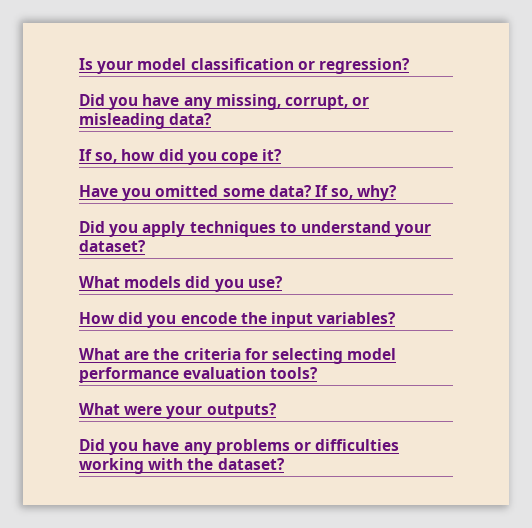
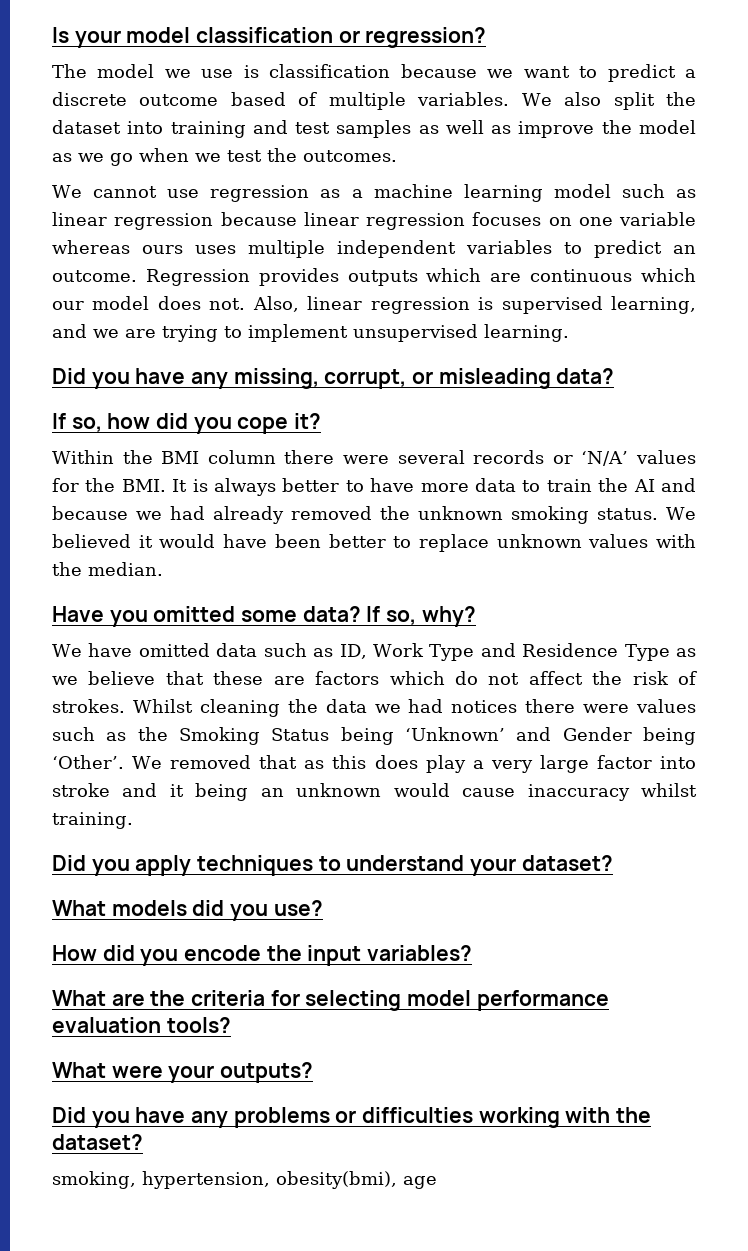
+ The model we use is classification because we want to predict a discrete outcome based of multiple variables. We also split the dataset into training and test samples as well as improve the model as we go when we test the outcomes.
+ We cannot use regression as a machine learning model such as linear regression because linear regression focuses on one variable whereas ours uses multiple independent variables to predict an outcome. Regression provides outputs which are continuous which our model does not. Also, linear regression is supervised learning, and we are trying to implement unsupervised learning.
+ Within the BMI column there were several records or ‘N/A’ values for the BMI. It is always better to have more data to train the AI and because we had already removed the unknown smoking status. We believed it would have been better to replace unknown values with the median.
+ We have omitted data such as ID, Work Type and Residence Type as we believe that these are factors which do not affect the risk of strokes. Whilst cleaning the data we had notices there were values such as the Smoking Status being ‘Unknown’ and Gender being ‘Other’. We removed that as this does play a very large factor into stroke and it being an unknown would cause inaccuracy whilst training.
+ smoking, hypertension, obesity(bmi), age

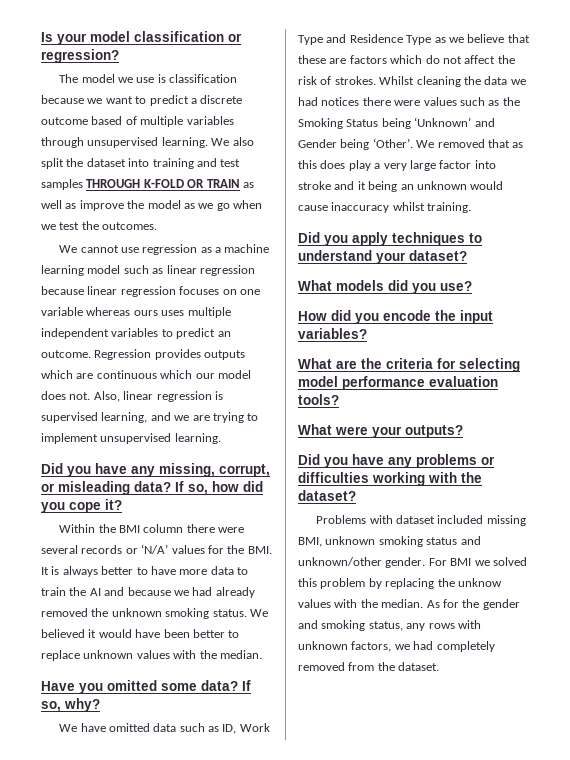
- The model we use is classification because we want to predict a discrete outcome based of multiple variables.
+ The model we use is classification because we want to predict a discrete outcome based of multiple variables through unsupervised learning.
- We also split the dataset into training and test samples as well as improve the model as we go when we test the outcomes.
+ We also split the dataset into training and test samples THROUGH K-FOLD OR TRAIN as well as improve the model as we go when we test the outcomes.
- Did you have any missing, corrupt, or misleading data?
- If so, how did you cope it?
+ Did you have any missing, corrupt, or misleading data? If so, how did you cope it?
- smoking, hypertension, obesity(bmi), age
+ Problems with dataset included missing BMI, unknown smoking status and unknown/other gender. For BMI we solved this problem by replacing the unknow values with the median. As for the gender and smoking status, any rows with unknown factors, we had completely removed from the dataset.

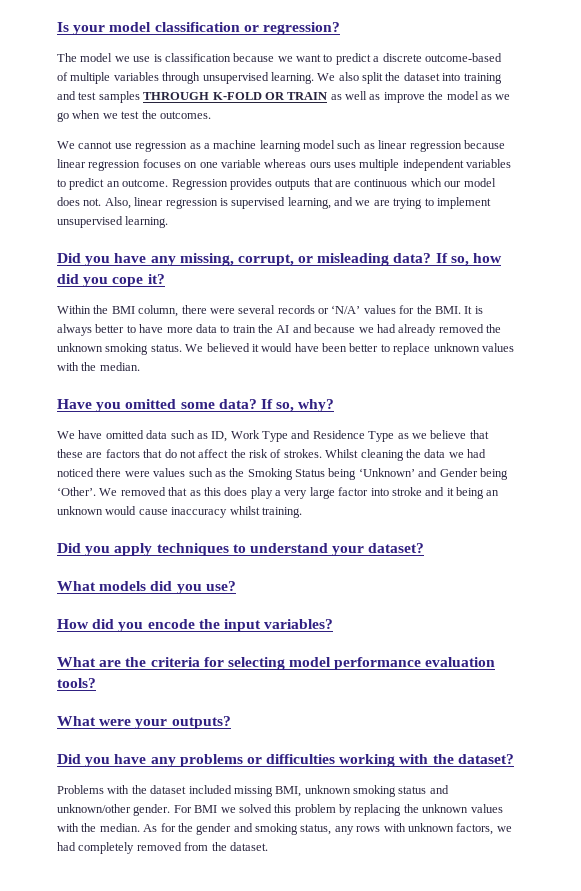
- The model we use is classification because we want to predict a discrete outcome based of multiple variables through unsupervised learning.
+ The model we use is classification because we want to predict a discrete outcome-based of multiple variables through unsupervised learning.
- Regression provides outputs which are continuous which our model does not.
+ Regression provides outputs that are continuous which our model does not.
- Within the BMI column there were several records or ‘N/A’ values for the BMI. It is always better to have more data to train the AI and because we had already removed the unknown smoking status.
+ Within the BMI column, there were several records or ‘N/A’ values for the BMI. It is always better to have more data to train the AI and because we had already removed the unknown smoking status.
- We have omitted data such as ID, Work Type and Residence Type as we believe that these are factors which do not affect the risk of strokes.
+ We have omitted data such as ID, Work Type and Residence Type as we believe that these are factors that do not affect the risk of strokes.
- Whilst cleaning the data we had notices there were values such as the Smoking Status being ‘Unknown’ and Gender being ‘Other’.
+ Whilst cleaning the data we had noticed there were values such as the Smoking Status being ‘Unknown’ and Gender being ‘Other’.
- Problems with dataset included missing BMI, unknown smoking status and unknown/other gender.
+ Problems with the dataset included missing BMI, unknown smoking status and unknown/other gender.
- For BMI we solved this problem by replacing the unknow values with the median.
+ For BMI we solved this problem by replacing the unknown values with the median.

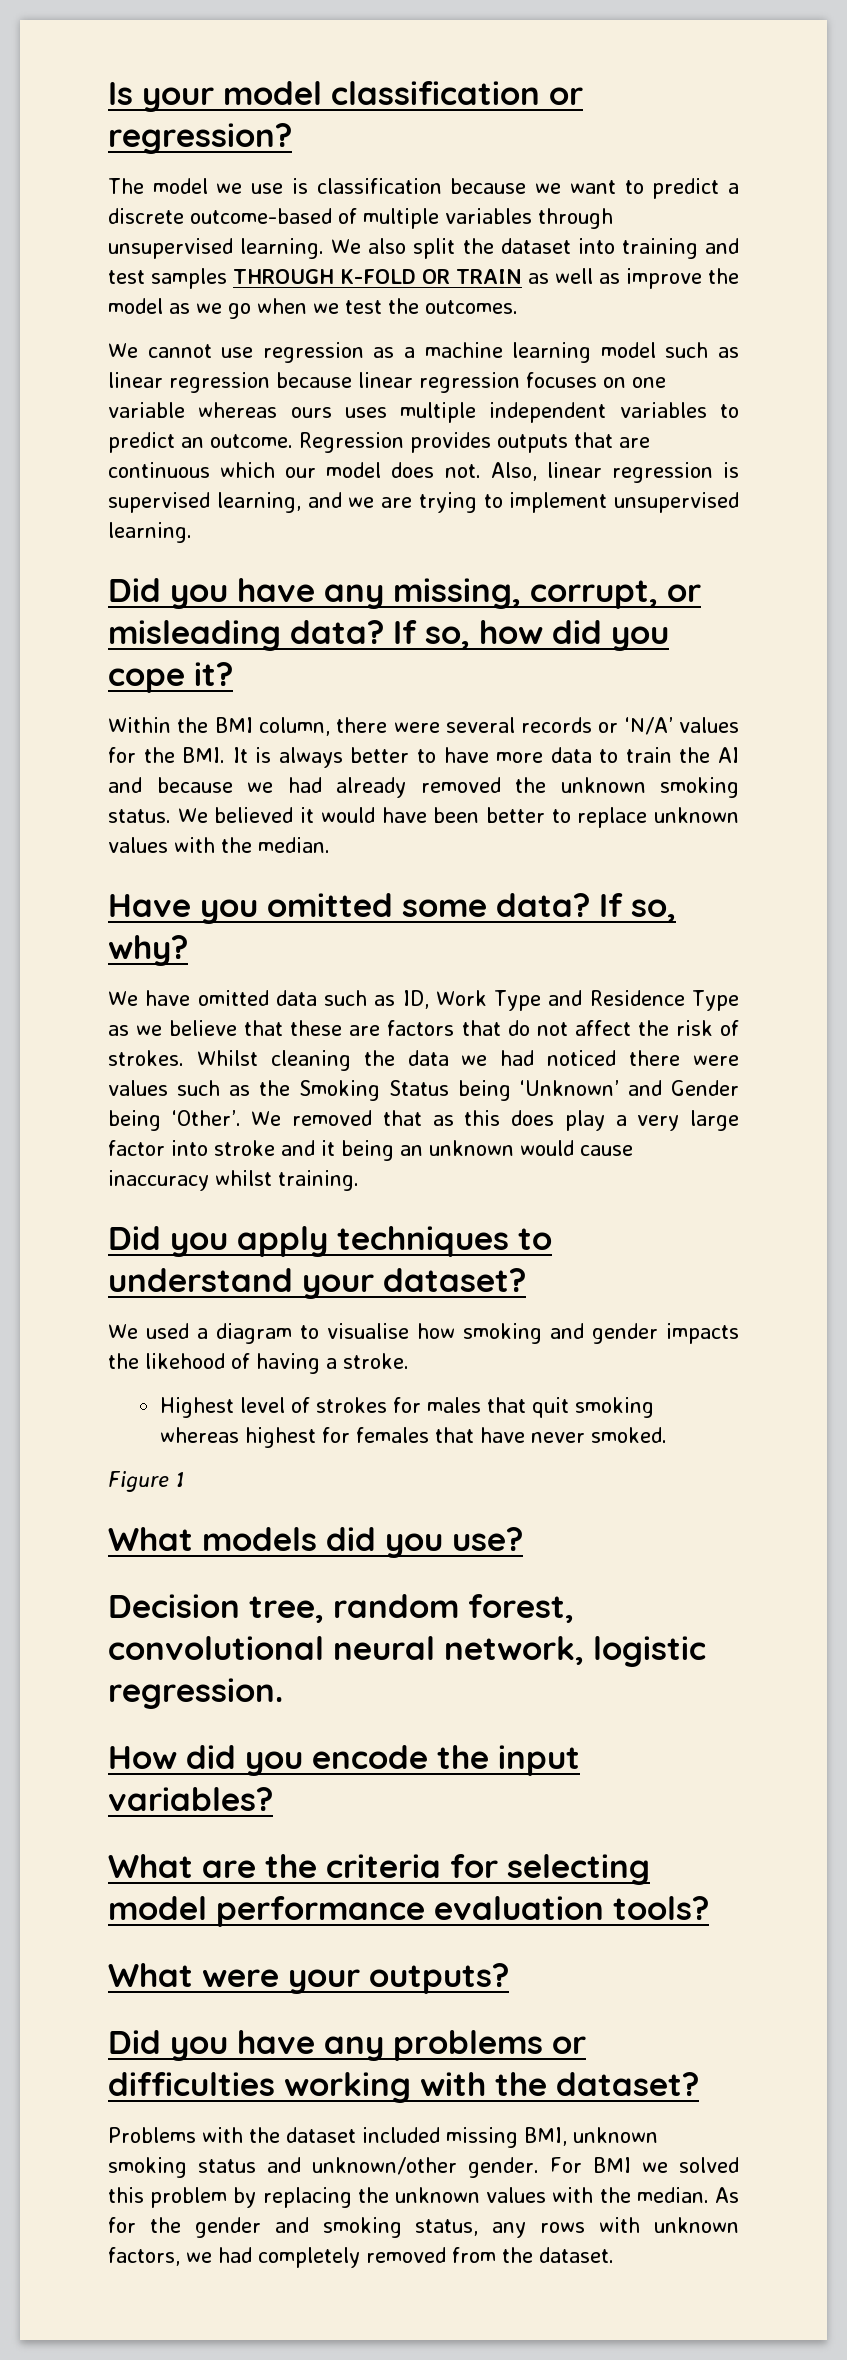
+ We used a diagram to visualise how smoking and gender impacts the likehood of having a stroke.
+ Highest level of strokes for males that quit smoking whereas highest for females that have never smoked.
+ Figure 1
+ Decision tree, random forest, convolutional neural network, logistic regression.

